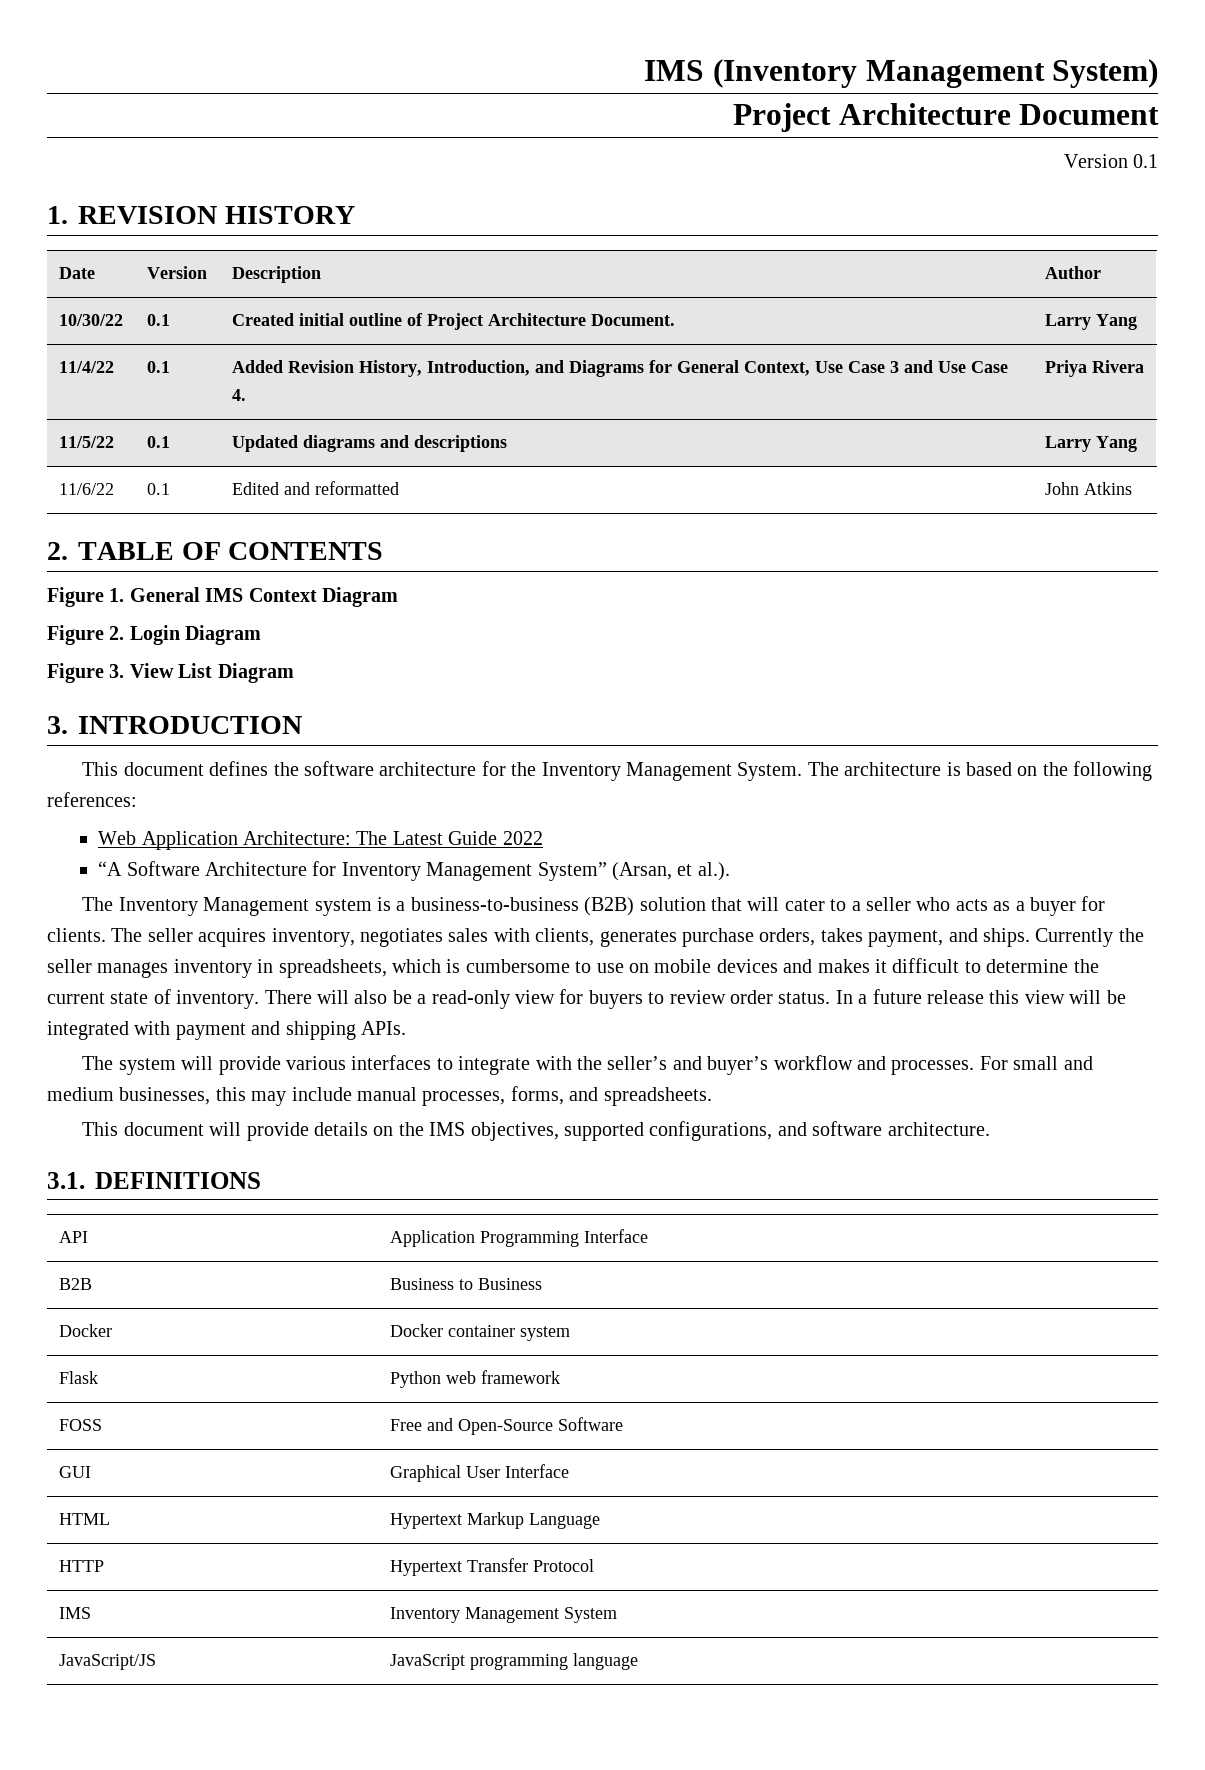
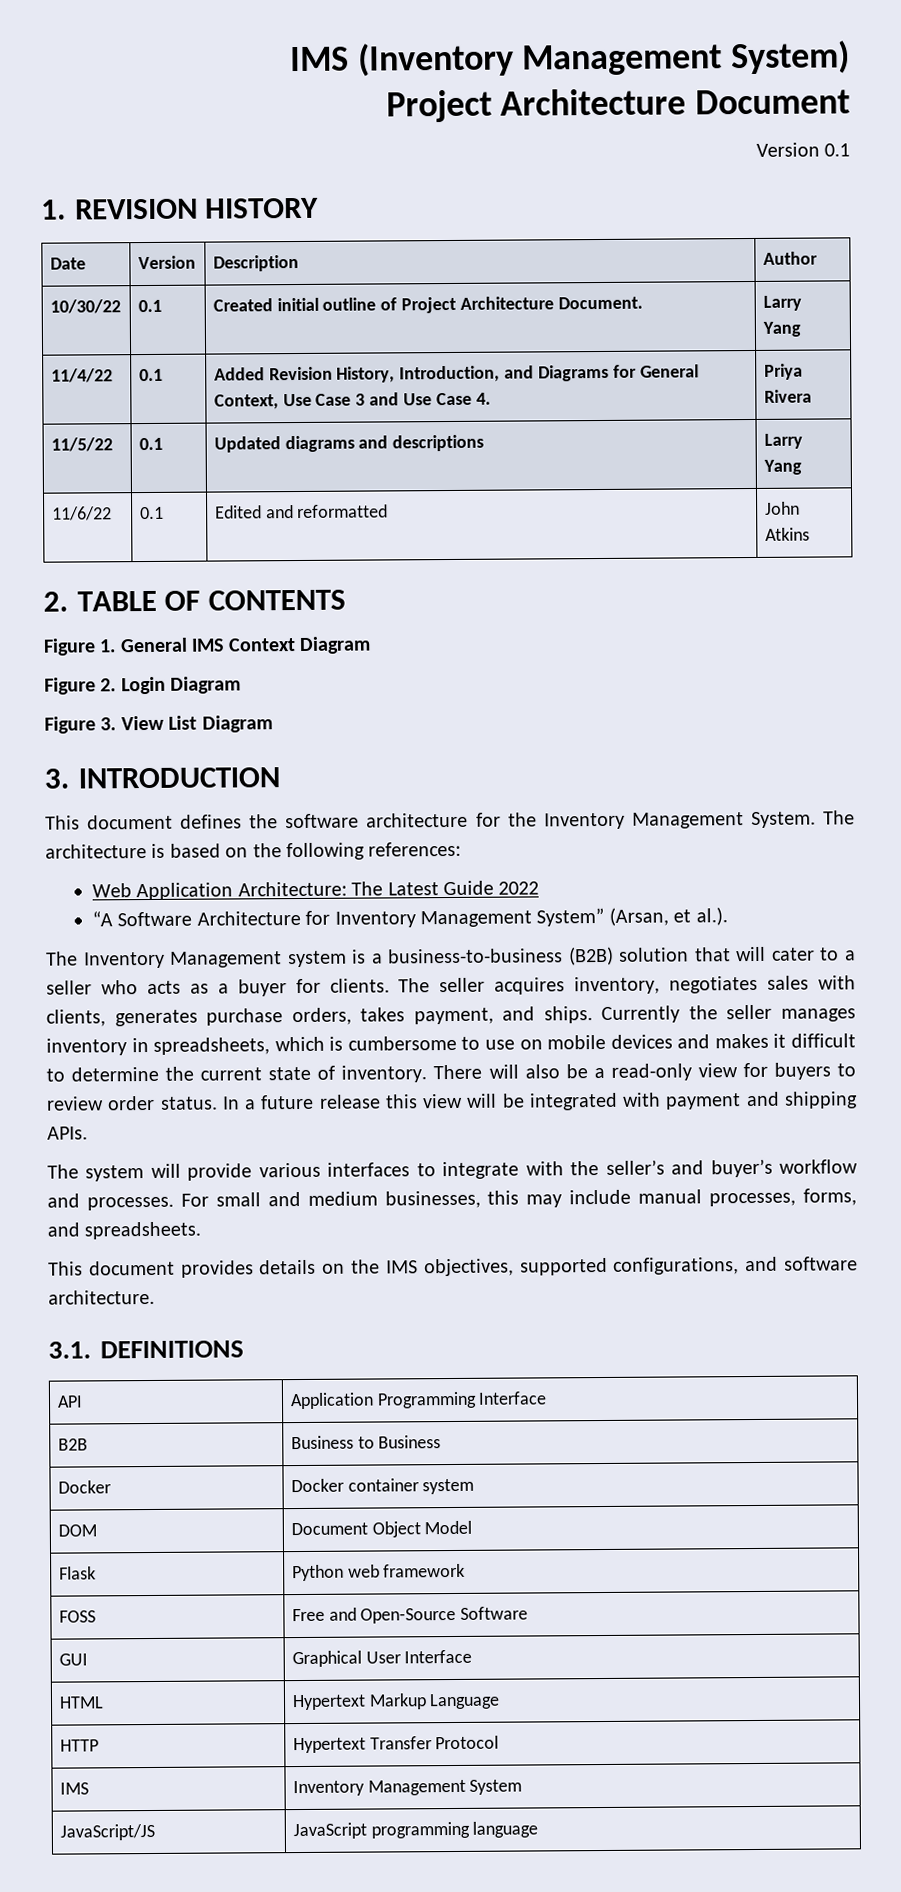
- This document will provide details on the IMS objectives, supported configurations, and software architecture.
+ This document provides details on the IMS objectives, supported configurations, and software architecture.
+ DOM | Document Object Model

